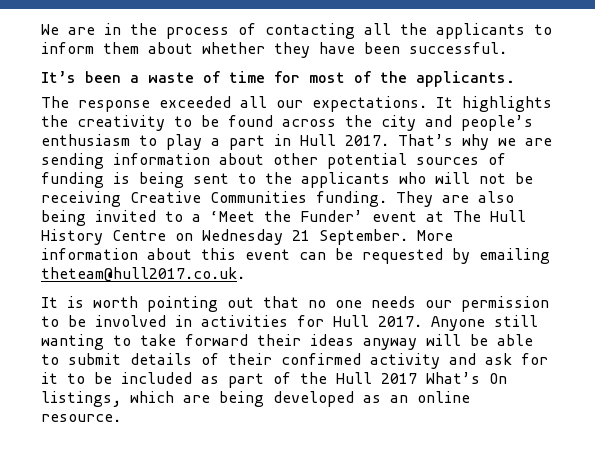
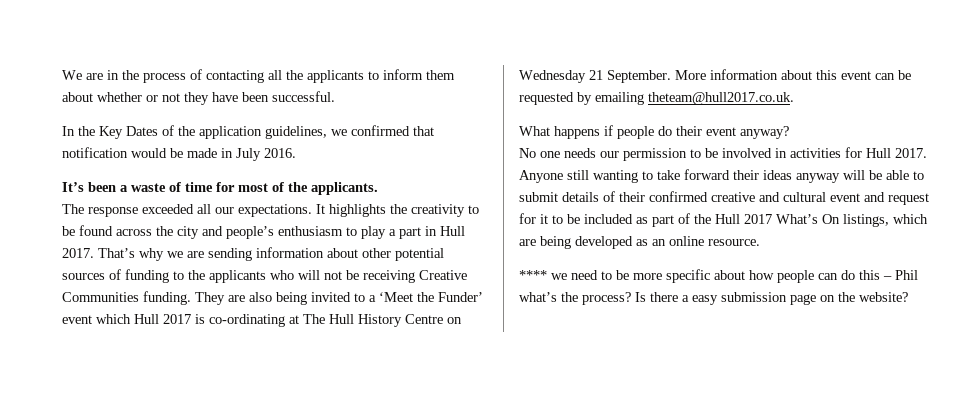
- We are in the process of contacting all the applicants to inform them about whether they have been successful.
+ We are in the process of contacting all the applicants to inform them about whether or not they have been successful.
+ In the Key Dates of the application guidelines, we confirmed that notification would be made in July 2016.
- That’s why we are sending information about other potential sources of funding is being sent to the applicants who will not be receiving Creative Communities funding.
+ That’s why we are sending information about other potential sources of funding to the applicants who will not be receiving Creative Communities funding.
- They are also being invited to a ‘Meet the Funder’ event at The Hull History Centre on Wednesday 21 September.
+ They are also being invited to a ‘Meet the Funder’ event which Hull 2017 is co-ordinating at The Hull History Centre on Wednesday 21 September.
- It is worth pointing out that no one needs our permission to be involved in activities for Hull 2017.
+ What happens if people do their event anyway?
+ No one needs our permission to be involved in activities for Hull 2017.
- Anyone still wanting to take forward their ideas anyway will be able to submit details of their confirmed activity and ask for it to be included as part of the Hull 2017 What’s On listings, which are being developed as an online resource.
+ Anyone still wanting to take forward their ideas anyway will be able to submit details of their confirmed creative and cultural event and request for it to be included as part of the Hull 2017 What’s On listings, which are being developed as an online resource.
+ **** we need to be more specific about how people can do this – Phil what’s the process? Is there a easy submission page on the website?

